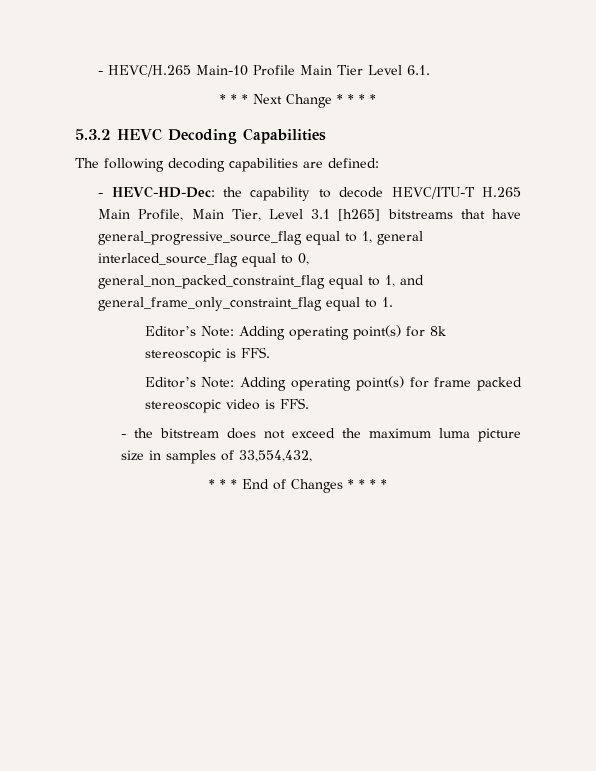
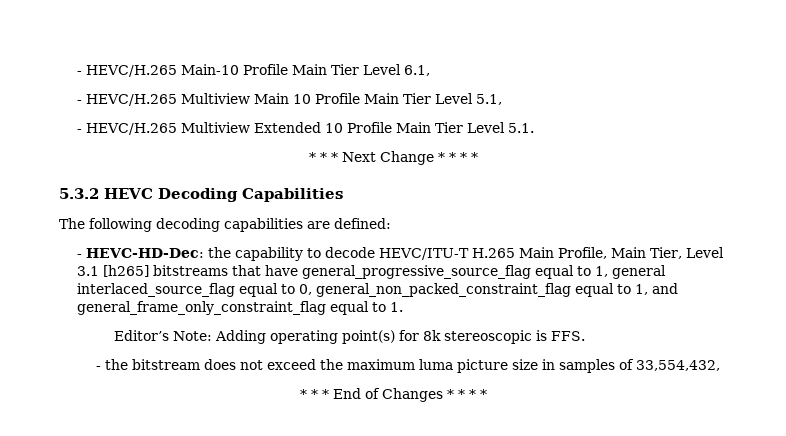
- - HEVC/H.265 Main-10 Profile Main Tier Level 6.1.
+ - HEVC/H.265 Main-10 Profile Main Tier Level 6.1,
+ - HEVC/H.265 Multiview Main 10 Profile Main Tier Level 5.1,
+ - HEVC/H.265 Multiview Extended 10 Profile Main Tier Level 5.1.
- Editor’s Note: Adding operating point(s) for frame packed stereoscopic video is FFS.

